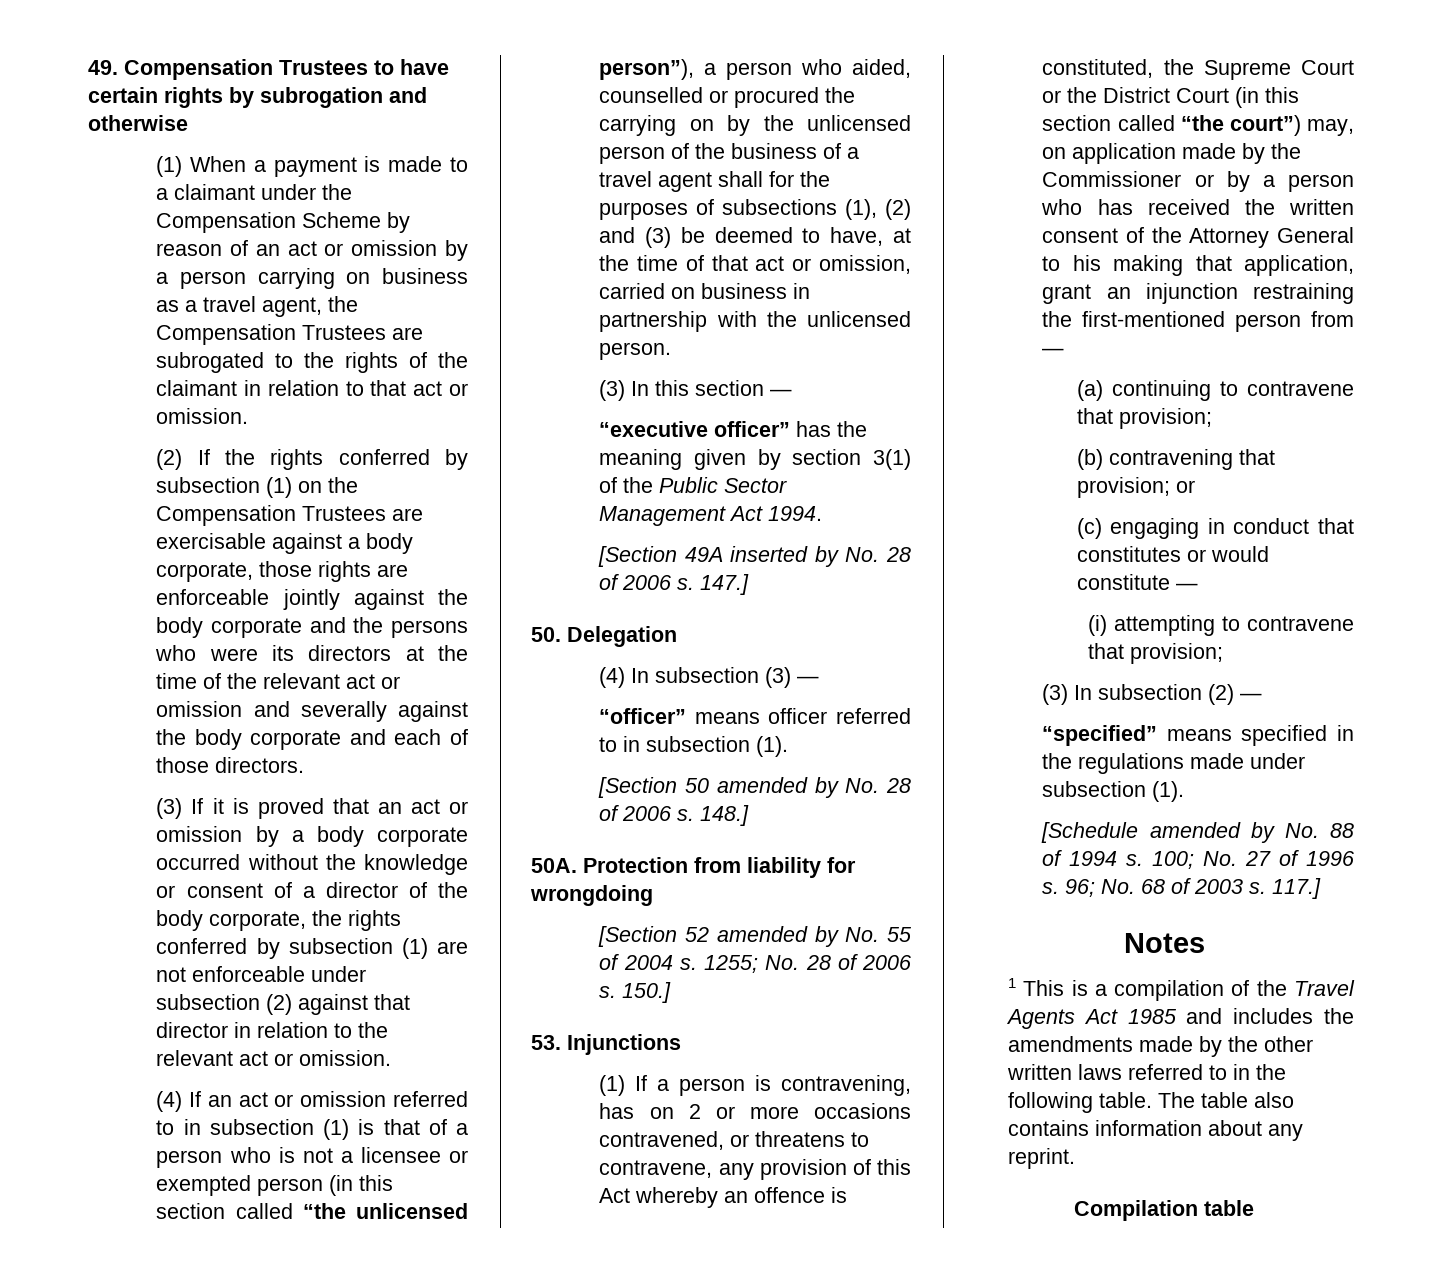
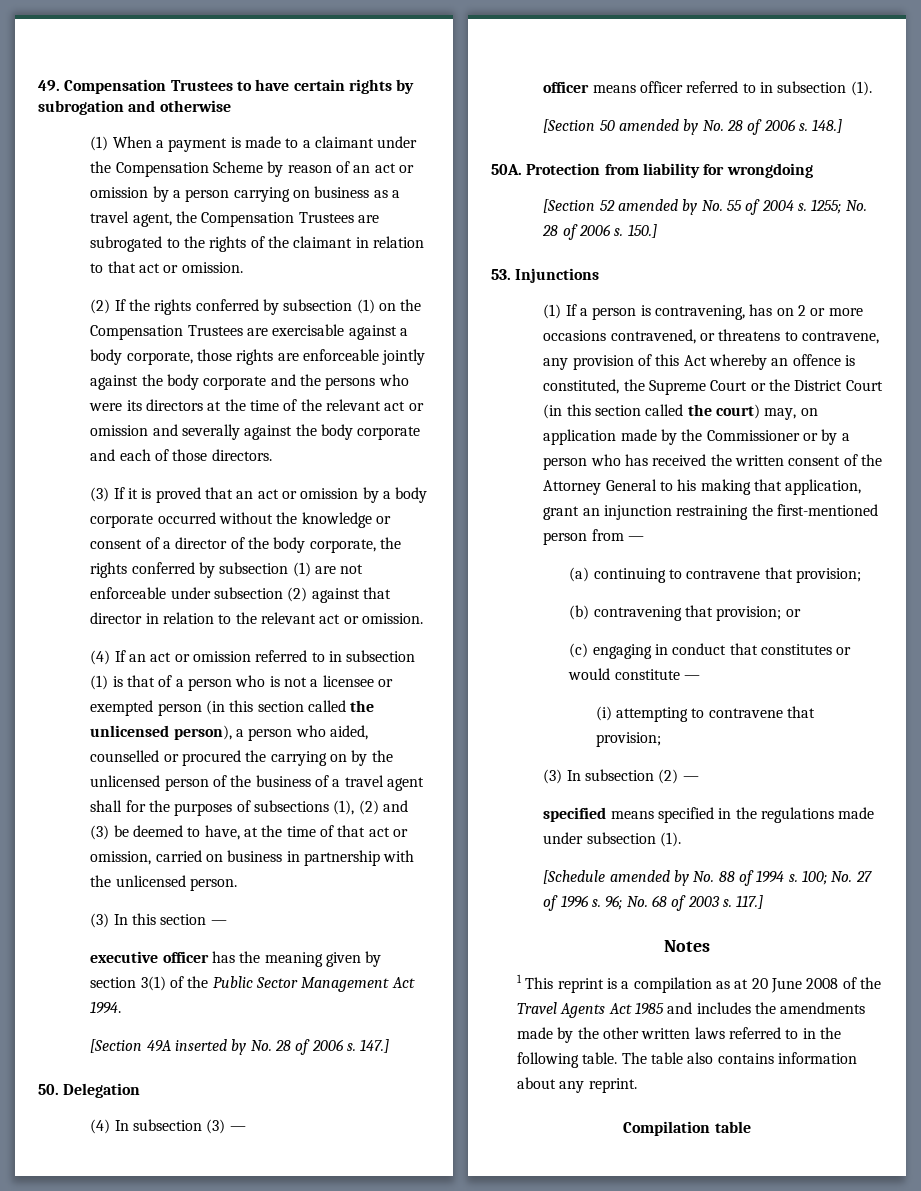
- (4) If an act or omission referred to in subsection (1) is that of a person who is not a licensee or exempted person (in this section called “the unlicensed person”), a person who aided, counselled or procured the carrying on by the unlicensed person of the business of a travel agent shall for the purposes of subsections (1), (2) and (3) be deemed to have, at the time of that act or omission, carried on business in partnership with the unlicensed person.
+ (4) If an act or omission referred to in subsection (1) is that of a person who is not a licensee or exempted person (in this section called the unlicensed person), a person who aided, counselled or procured the carrying on by the unlicensed person of the business of a travel agent shall for the purposes of subsections (1), (2) and (3) be deemed to have, at the time of that act or omission, carried on business in partnership with the unlicensed person.
- “executive officer” has the meaning given by section 3(1) of the Public Sector Management Act 1994.
+ executive officer has the meaning given by section 3(1) of the Public Sector Management Act 1994.
- “officer” means officer referred to in subsection (1).
+ officer means officer referred to in subsection (1).
- (1) If a person is contravening, has on 2 or more occasions contravened, or threatens to contravene, any provision of this Act whereby an offence is constituted, the Supreme Court or the District Court (in this section called “the court”) may, on application made by the Commissioner or by a person who has received the written consent of the Attorney General to his making that application, grant an injunction restraining the first-mentioned person from —
+ (1) If a person is contravening, has on 2 or more occasions contravened, or threatens to contravene, any provision of this Act whereby an offence is constituted, the Supreme Court or the District Court (in this section called the court) may, on application made by the Commissioner or by a person who has received the written consent of the Attorney General to his making that application, grant an injunction restraining the first-mentioned person from —
- “specified” means specified in the regulations made under subsection (1).
+ specified means specified in the regulations made under subsection (1).
- 1 This is a compilation of the Travel Agents Act 1985 and includes the amendments made by the other written laws referred to in the following table.
+ 1 This reprint is a compilation as at 20 June 2008 of the Travel Agents Act 1985 and includes the amendments made by the other written laws referred to in the following table.

